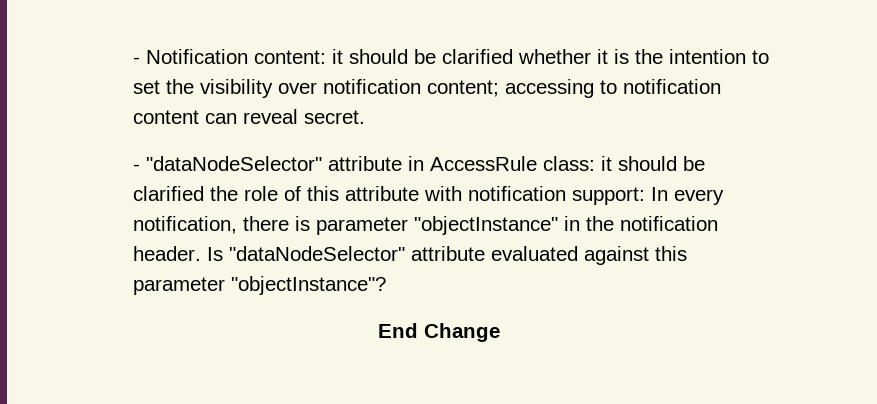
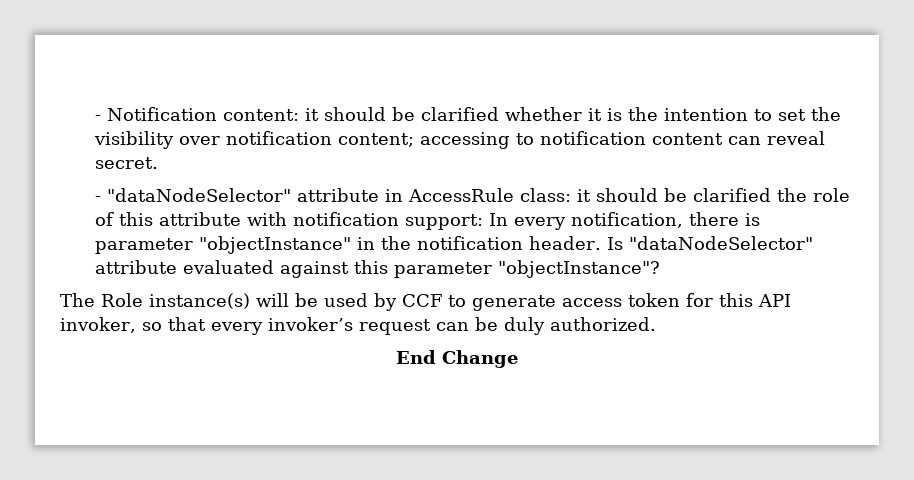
+ The Role instance(s) will be used by CCF to generate access token for this API invoker, so that every invoker’s request can be duly authorized.

